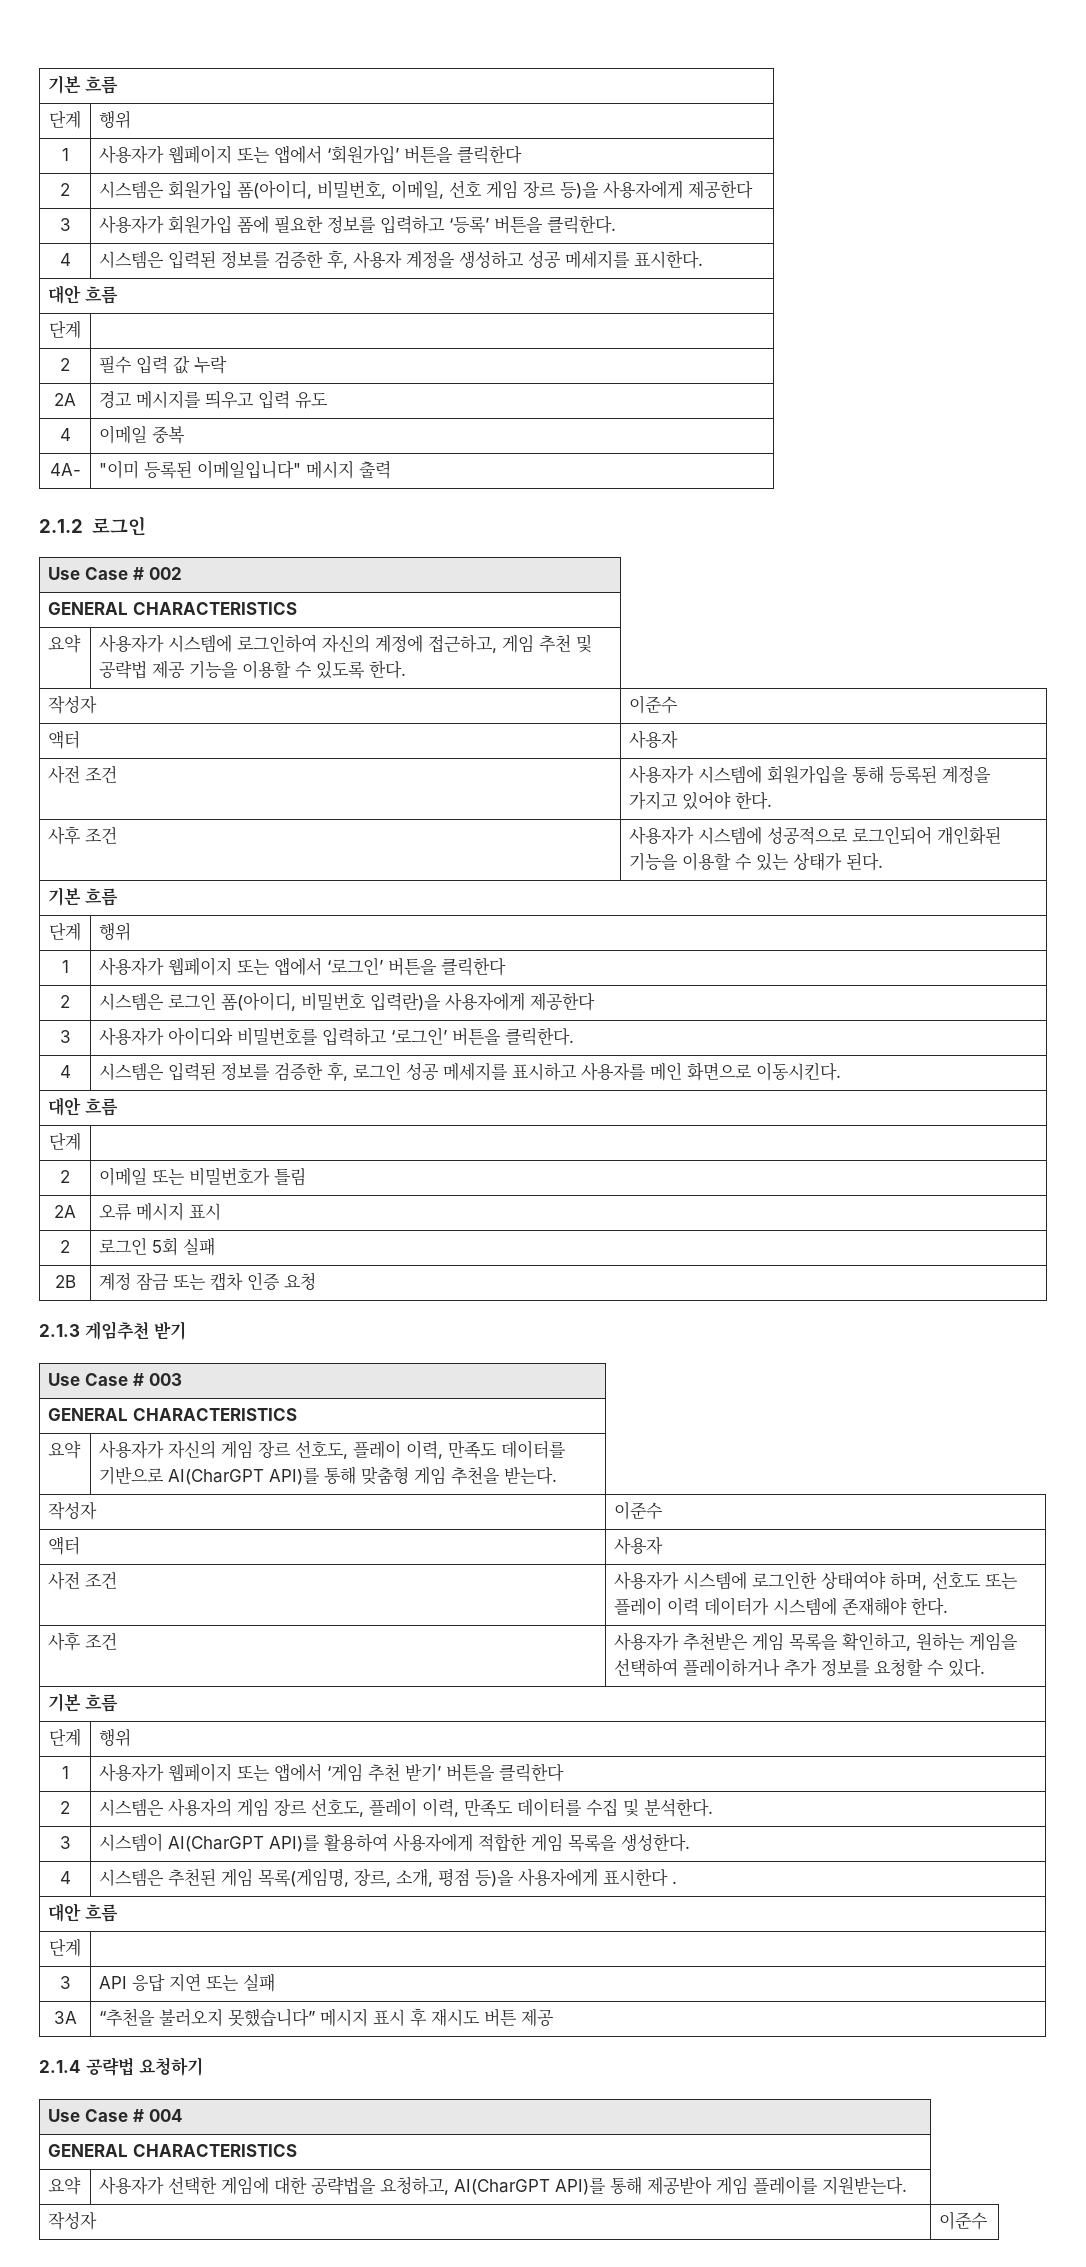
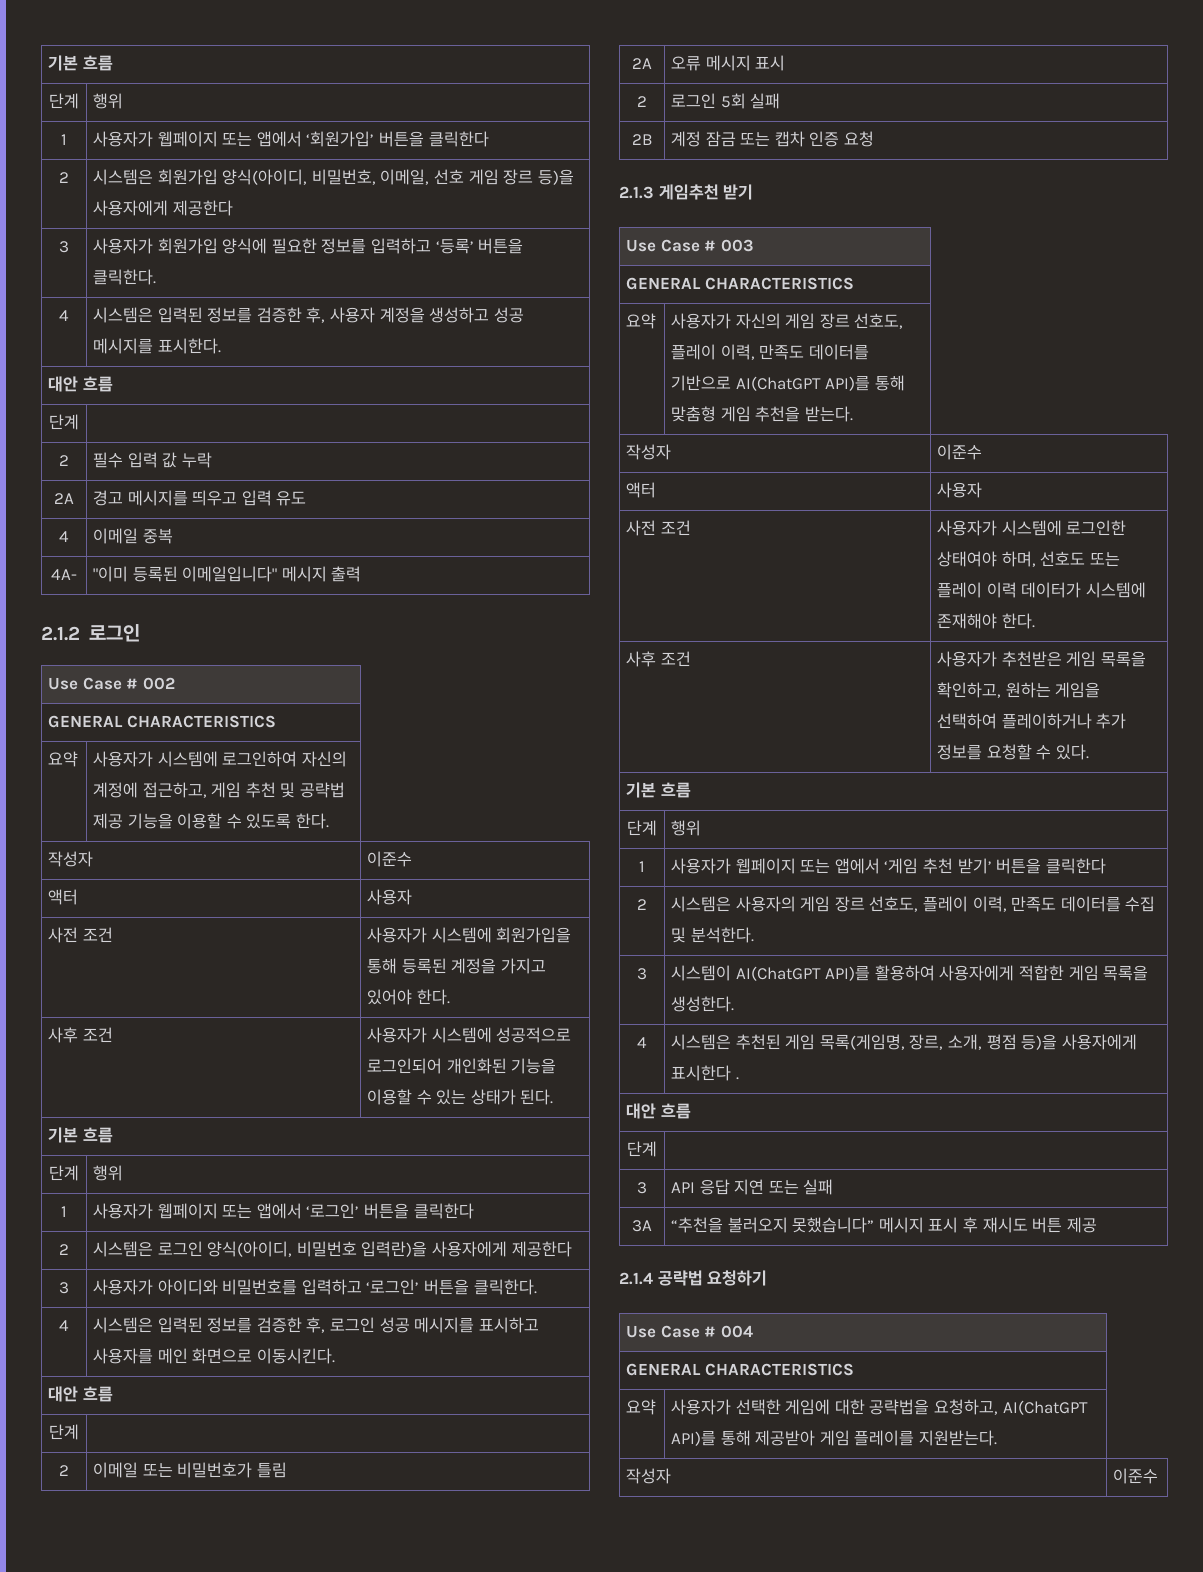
- 2 | 시스템은 회원가입 폼(아이디, 비밀번호, 이메일, 선호 게임 장르 등)을 사용자에게 제공한다
+ 2 | 시스템은 회원가입 양식(아이디, 비밀번호, 이메일, 선호 게임 장르 등)을 사용자에게 제공한다
- 3 | 사용자가 회원가입 폼에 필요한 정보를 입력하고 ‘등록’ 버튼을 클릭한다.
+ 3 | 사용자가 회원가입 양식에 필요한 정보를 입력하고 ‘등록’ 버튼을 클릭한다.
- 4 | 시스템은 입력된 정보를 검증한 후, 사용자 계정을 생성하고 성공 메세지를 표시한다.
+ 4 | 시스템은 입력된 정보를 검증한 후, 사용자 계정을 생성하고 성공 메시지를 표시한다.
- 2 | 시스템은 로그인 폼(아이디, 비밀번호 입력란)을 사용자에게 제공한다
+ 2 | 시스템은 로그인 양식(아이디, 비밀번호 입력란)을 사용자에게 제공한다
- 4 | 시스템은 입력된 정보를 검증한 후, 로그인 성공 메세지를 표시하고 사용자를 메인 화면으로 이동시킨다.
+ 4 | 시스템은 입력된 정보를 검증한 후, 로그인 성공 메시지를 표시하고 사용자를 메인 화면으로 이동시킨다.
- 요약 | 사용자가 자신의 게임 장르 선호도, 플레이 이력, 만족도 데이터를 기반으로 AI(CharGPT API)를 통해 맞춤형 게임 추천을 받는다.
+ 요약 | 사용자가 자신의 게임 장르 선호도, 플레이 이력, 만족도 데이터를 기반으로 AI(ChatGPT API)를 통해 맞춤형 게임 추천을 받는다.
- 3 | 시스템이 AI(CharGPT API)를 활용하여 사용자에게 적합한 게임 목록을 생성한다.
+ 3 | 시스템이 AI(ChatGPT API)를 활용하여 사용자에게 적합한 게임 목록을 생성한다.
- 요약 | 사용자가 선택한 게임에 대한 공략법을 요청하고, AI(CharGPT API)를 통해 제공받아 게임 플레이를 지원받는다.
+ 요약 | 사용자가 선택한 게임에 대한 공략법을 요청하고, AI(ChatGPT API)를 통해 제공받아 게임 플레이를 지원받는다.

